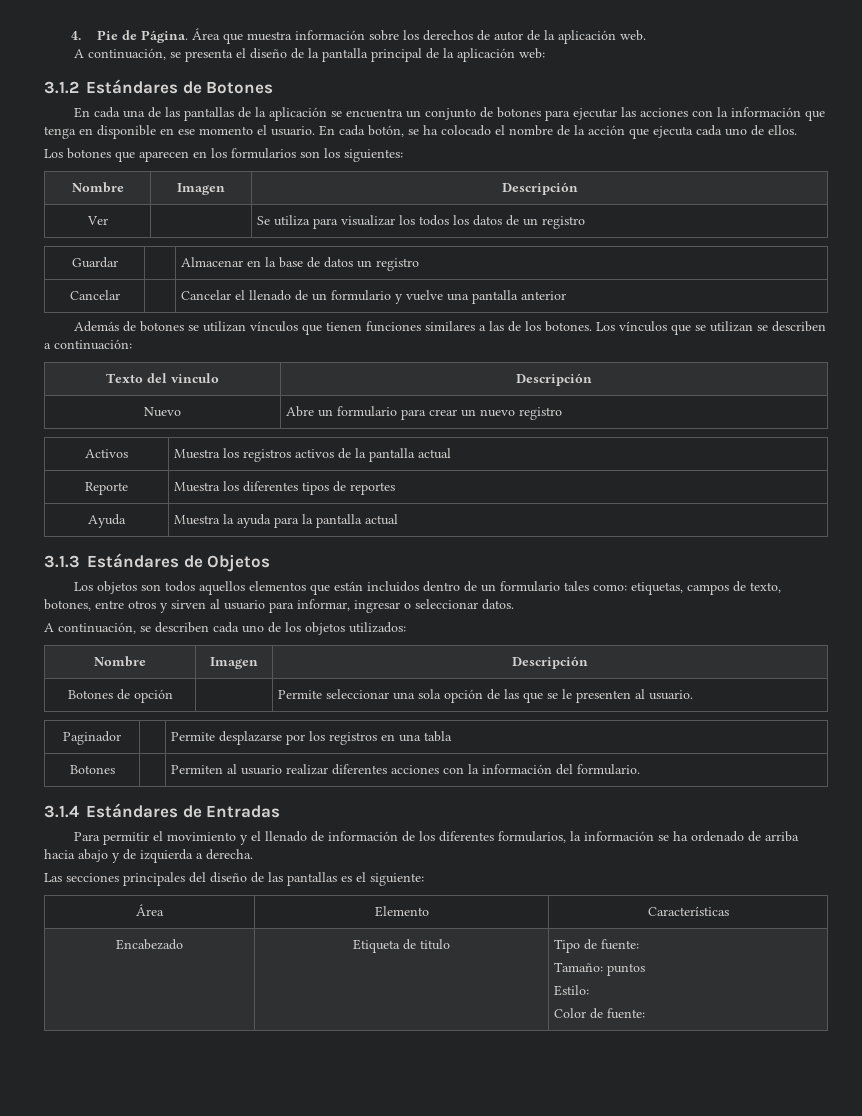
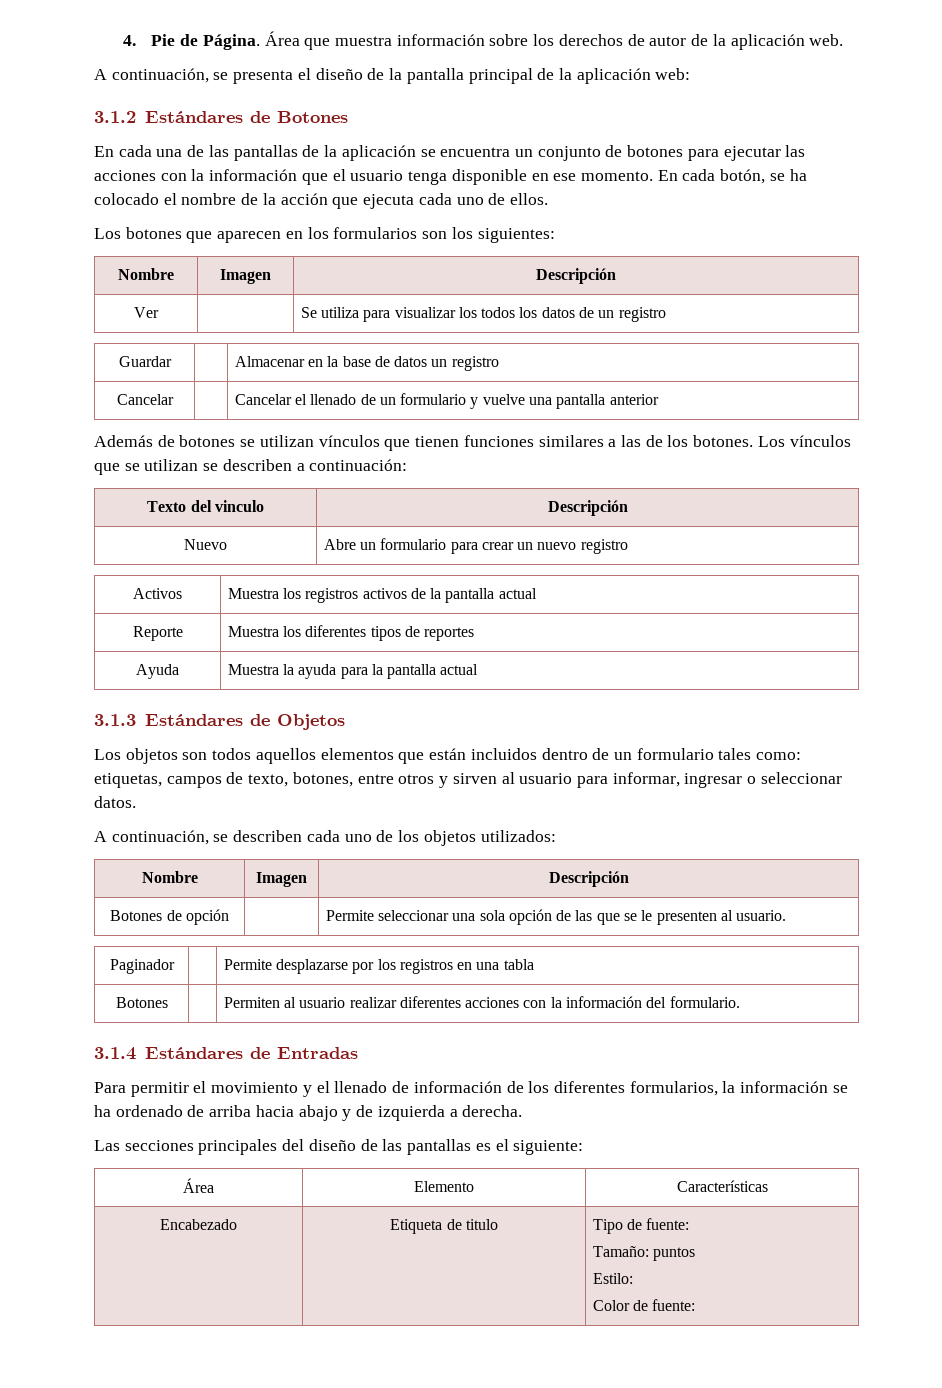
- En cada una de las pantallas de la aplicación se encuentra un conjunto de botones para ejecutar las acciones con la información que tenga en disponible en ese momento el usuario.
+ En cada una de las pantallas de la aplicación se encuentra un conjunto de botones para ejecutar las acciones con la información que el usuario tenga disponible en ese momento.

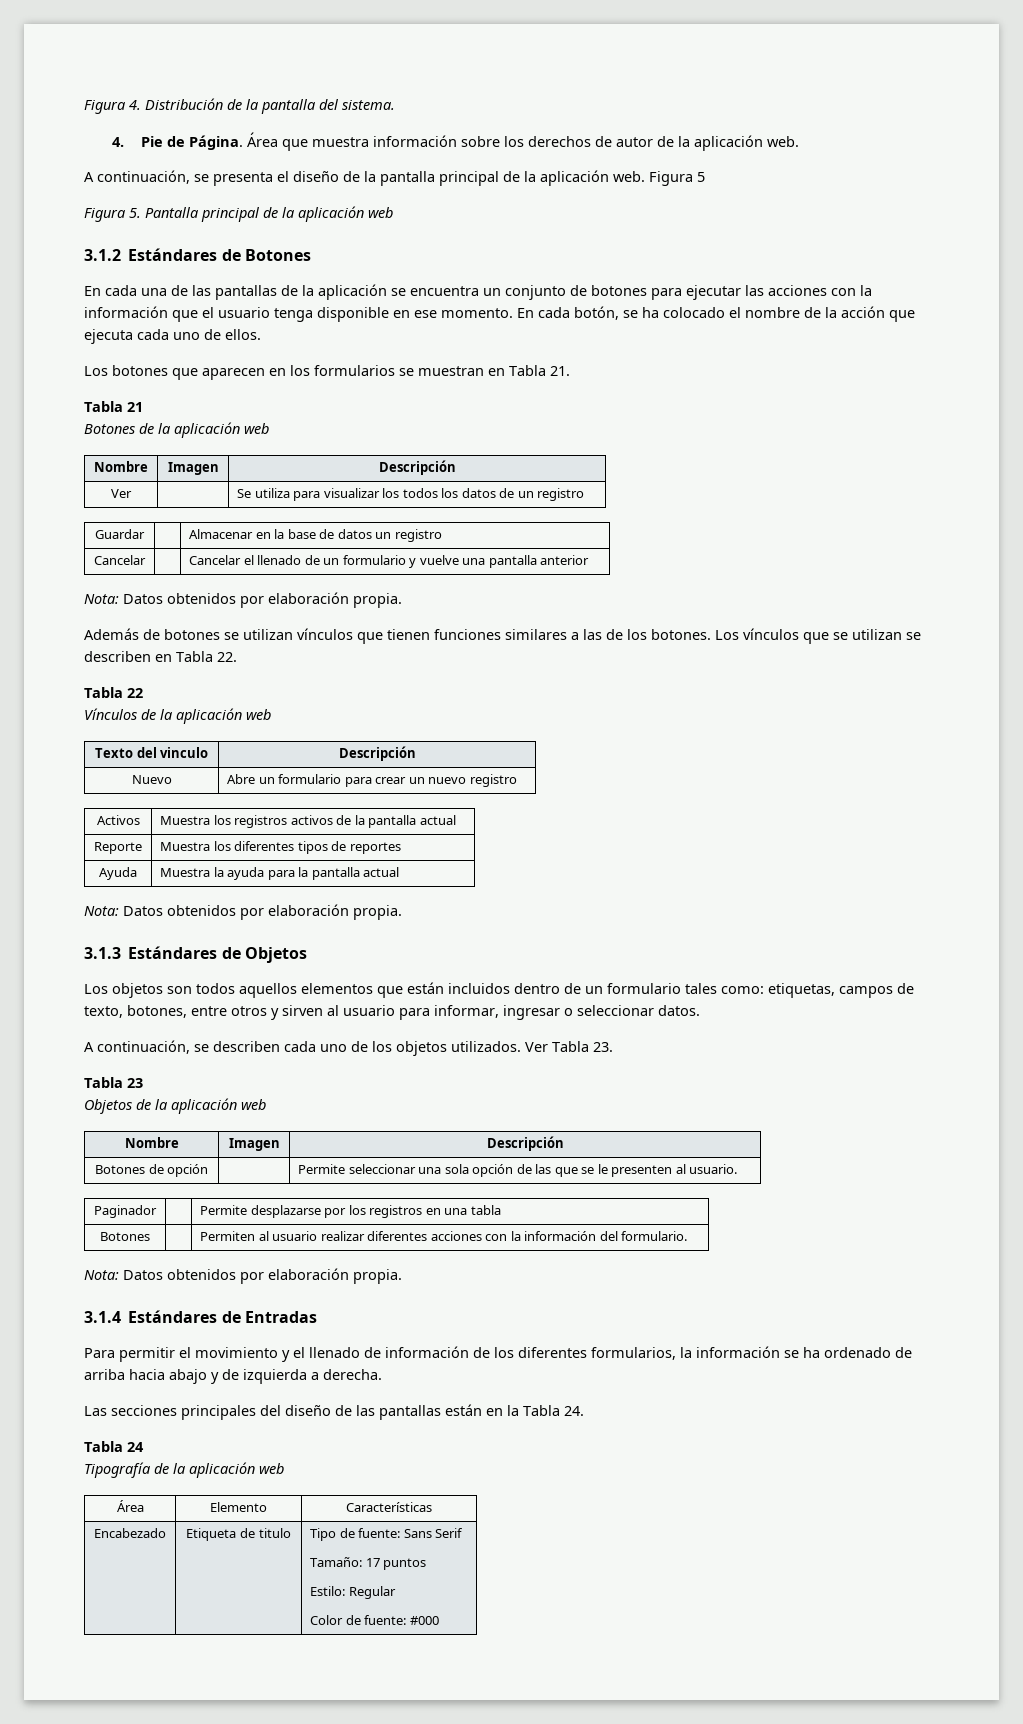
+ Figura 4. Distribución de la pantalla del sistema.
- A continuación, se presenta el diseño de la pantalla principal de la aplicación web:
+ A continuación, se presenta el diseño de la pantalla principal de la aplicación web. Figura 5
+ Figura 5. Pantalla principal de la aplicación web
- Los botones que aparecen en los formularios son los siguientes:
+ Los botones que aparecen en los formularios se muestran en Tabla 21.
+ Tabla 21
+ Botones de la aplicación web
  Cancelar | | Cancelar el llenado de un formulario y vuelve una pantalla anterior
+ Nota: Datos obtenidos por elaboración propia.
- Los vínculos que se utilizan se describen a continuación:
+ Los vínculos que se utilizan se describen en Tabla 22.
+ Tabla 22
+ Vínculos de la aplicación web
  Ayuda | Muestra la ayuda para la pantalla actual
+ Nota: Datos obtenidos por elaboración propia.
- A continuación, se describen cada uno de los objetos utilizados:
+ A continuación, se describen cada uno de los objetos utilizados. Ver Tabla 23.
+ Tabla 23
+ Objetos de la aplicación web
  Botones | | Permiten al usuario realizar diferentes acciones con la información del formulario.
+ Nota: Datos obtenidos por elaboración propia.
- Las secciones principales del diseño de las pantallas es el siguiente:
+ Las secciones principales del diseño de las pantallas están en la Tabla 24.
+ Tabla 24
+ Tipografía de la aplicación web
- Encabezado | Etiqueta de titulo | Tipo de fuente:
- Tamaño: puntos
- Estilo:
- Color de fuente:
+ Encabezado | Etiqueta de titulo | Tipo de fuente: Sans Serif
+ Tamaño: 17 puntos
+ Estilo: Regular
+ Color de fuente: #000

